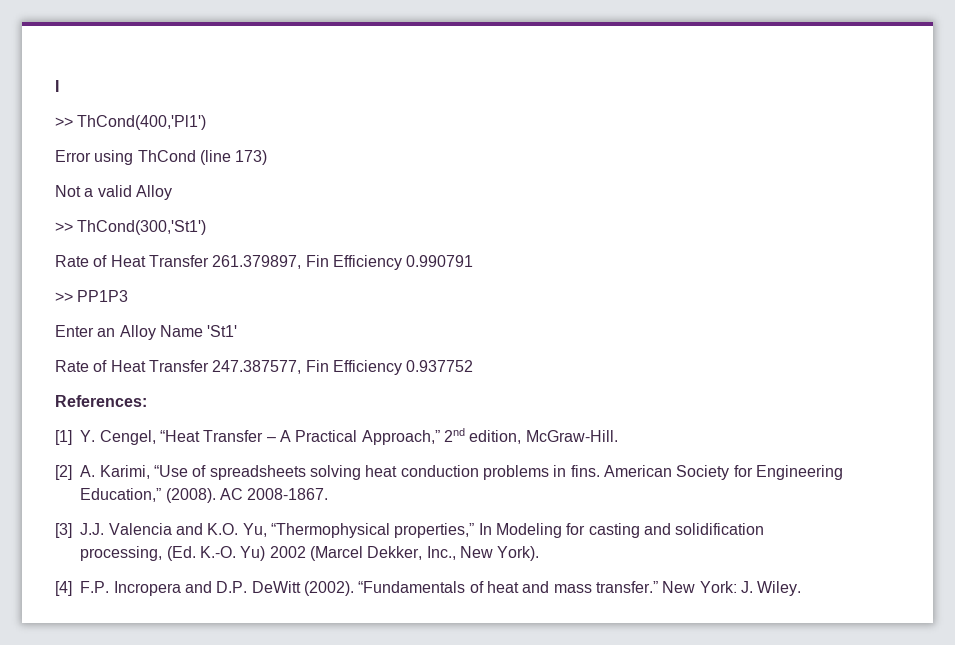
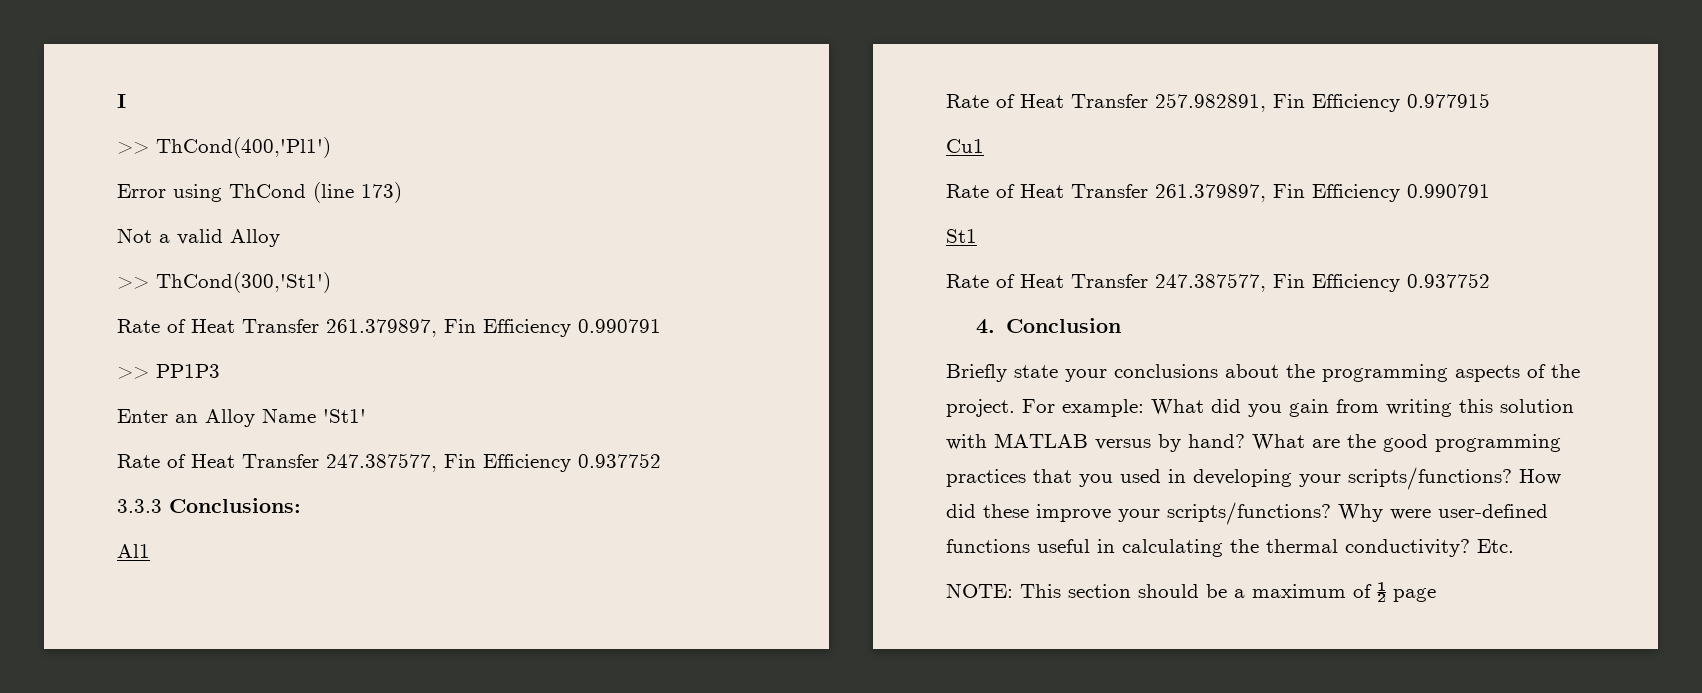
- References:
- [1] Y. Cengel, “Heat Transfer – A Practical Approach,” 2nd edition, McGraw-Hill.
- [2] A. Karimi, “Use of spreadsheets solving heat conduction problems in fins. American Society for Engineering Education,” (2008). AC 2008-1867.
- [3] J.J. Valencia and K.O. Yu, “Thermophysical properties,” In Modeling for casting and solidification processing, (Ed. K.-O. Yu) 2002 (Marcel Dekker, Inc., New York).
- [4] F.P. Incropera and D.P. DeWitt (2002). “Fundamentals of heat and mass transfer.” New York: J. Wiley.
+ 3.3.3 Conclusions:
+ Al1
+ Rate of Heat Transfer 257.982891, Fin Efficiency 0.977915
+ Cu1
+ Rate of Heat Transfer 261.379897, Fin Efficiency 0.990791
+ St1
+ Rate of Heat Transfer 247.387577, Fin Efficiency 0.937752
+ 4. Conclusion
+ Briefly state your conclusions about the programming aspects of the project. For example: What did you gain from writing this solution with MATLAB versus by hand? What are the good programming practices that you used in developing your scripts/functions? How did these improve your scripts/functions? Why were user-defined functions useful in calculating the thermal conductivity? Etc.
+ NOTE: This section should be a maximum of ½ page

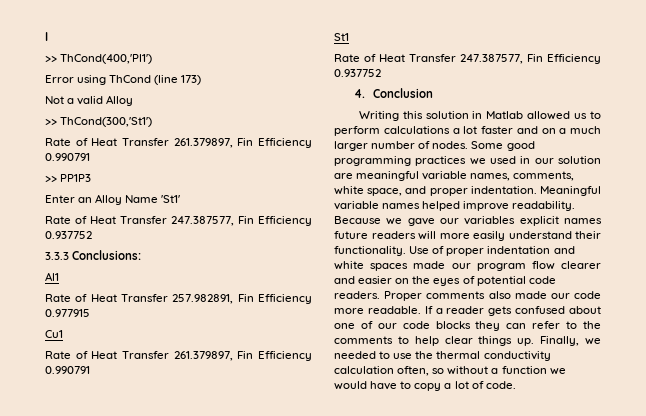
- Briefly state your conclusions about the programming aspects of the project. For example: What did you gain from writing this solution with MATLAB versus by hand? What are the good programming practices that you used in developing your scripts/functions? How did these improve your scripts/functions? Why were user-defined functions useful in calculating the thermal conductivity? Etc.
- NOTE: This section should be a maximum of ½ page
+ Writing this solution in Matlab allowed us to perform calculations a lot faster and on a much larger number of nodes. Some good programming practices we used in our solution are meaningful variable names, comments, white space, and proper indentation. Meaningful variable names helped improve readability. Because we gave our variables explicit names future readers will more easily understand their functionality. Use of proper indentation and white spaces made our program flow clearer and easier on the eyes of potential code readers. Proper comments also made our code more readable. If a reader gets confused about one of our code blocks they can refer to the comments to help clear things up. Finally, we needed to use the thermal conductivity calculation often, so without a function we would have to copy a lot of code.

